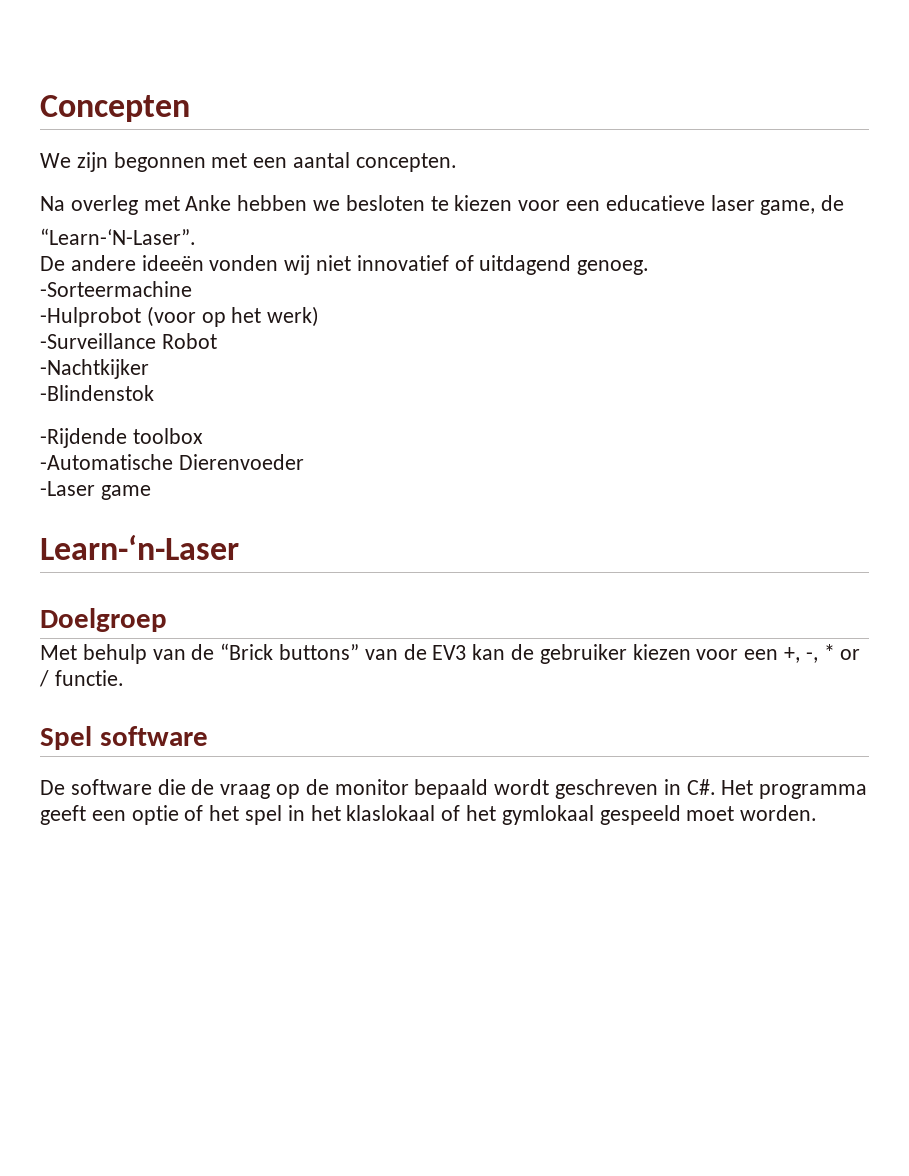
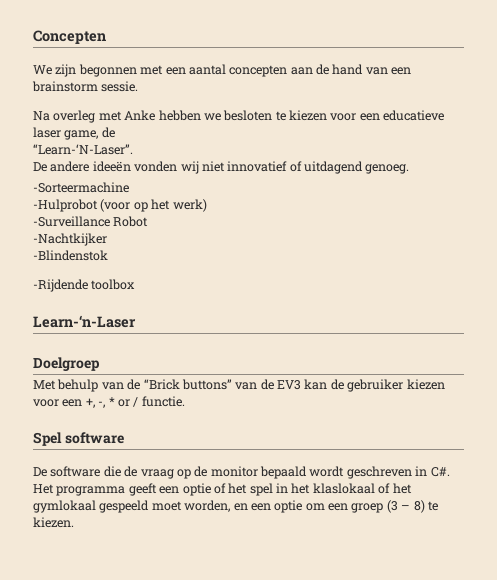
- We zijn begonnen met een aantal concepten.
+ We zijn begonnen met een aantal concepten aan de hand van een brainstorm sessie.
- -Automatische Dierenvoeder
- -Laser game
- De software die de vraag op de monitor bepaald wordt geschreven in C#. Het programma geeft een optie of het spel in het klaslokaal of het gymlokaal gespeeld moet worden.
+ De software die de vraag op de monitor bepaald wordt geschreven in C#. Het programma geeft een optie of het spel in het klaslokaal of het gymlokaal gespeeld moet worden, en een optie om een groep (3 – 8) te kiezen.

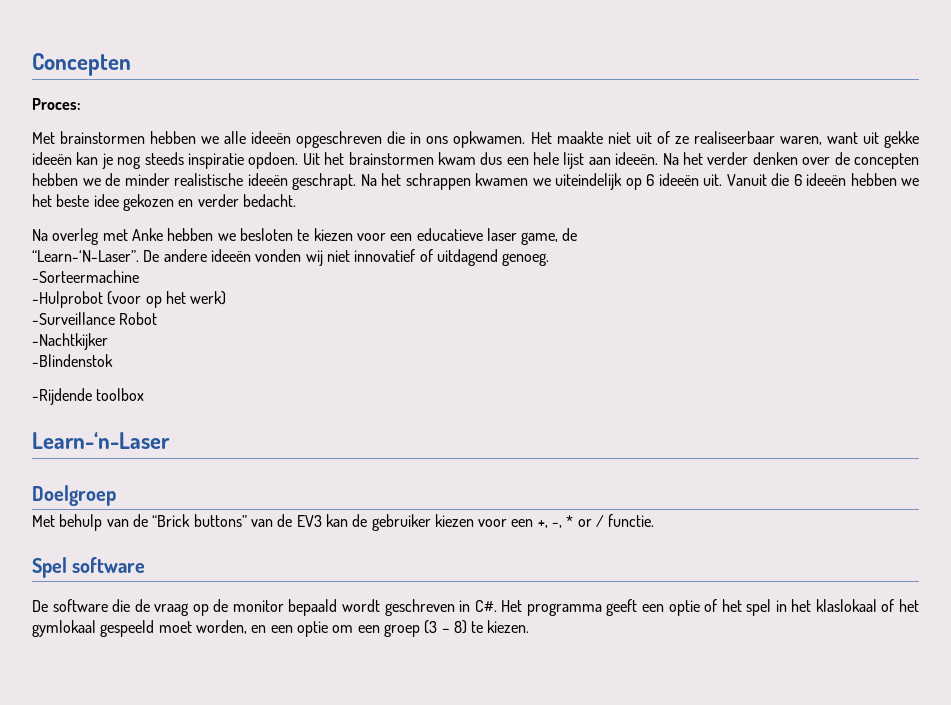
- We zijn begonnen met een aantal concepten aan de hand van een brainstorm sessie.
+ Proces:
+ Met brainstormen hebben we alle ideeën opgeschreven die in ons opkwamen. Het maakte niet uit of ze realiseerbaar waren, want uit gekke ideeën kan je nog steeds inspiratie opdoen. Uit het brainstormen kwam dus een hele lijst aan ideeën. Na het verder denken over de concepten hebben we de minder realistische ideeën geschrapt. Na het schrappen kwamen we uiteindelijk op 6 ideeën uit. Vanuit die 6 ideeën hebben we het beste idee gekozen en verder bedacht.
- “Learn-‘N-Laser”.
- De andere ideeën vonden wij niet innovatief of uitdagend genoeg.
+ “Learn-‘N-Laser”. De andere ideeën vonden wij niet innovatief of uitdagend genoeg.

